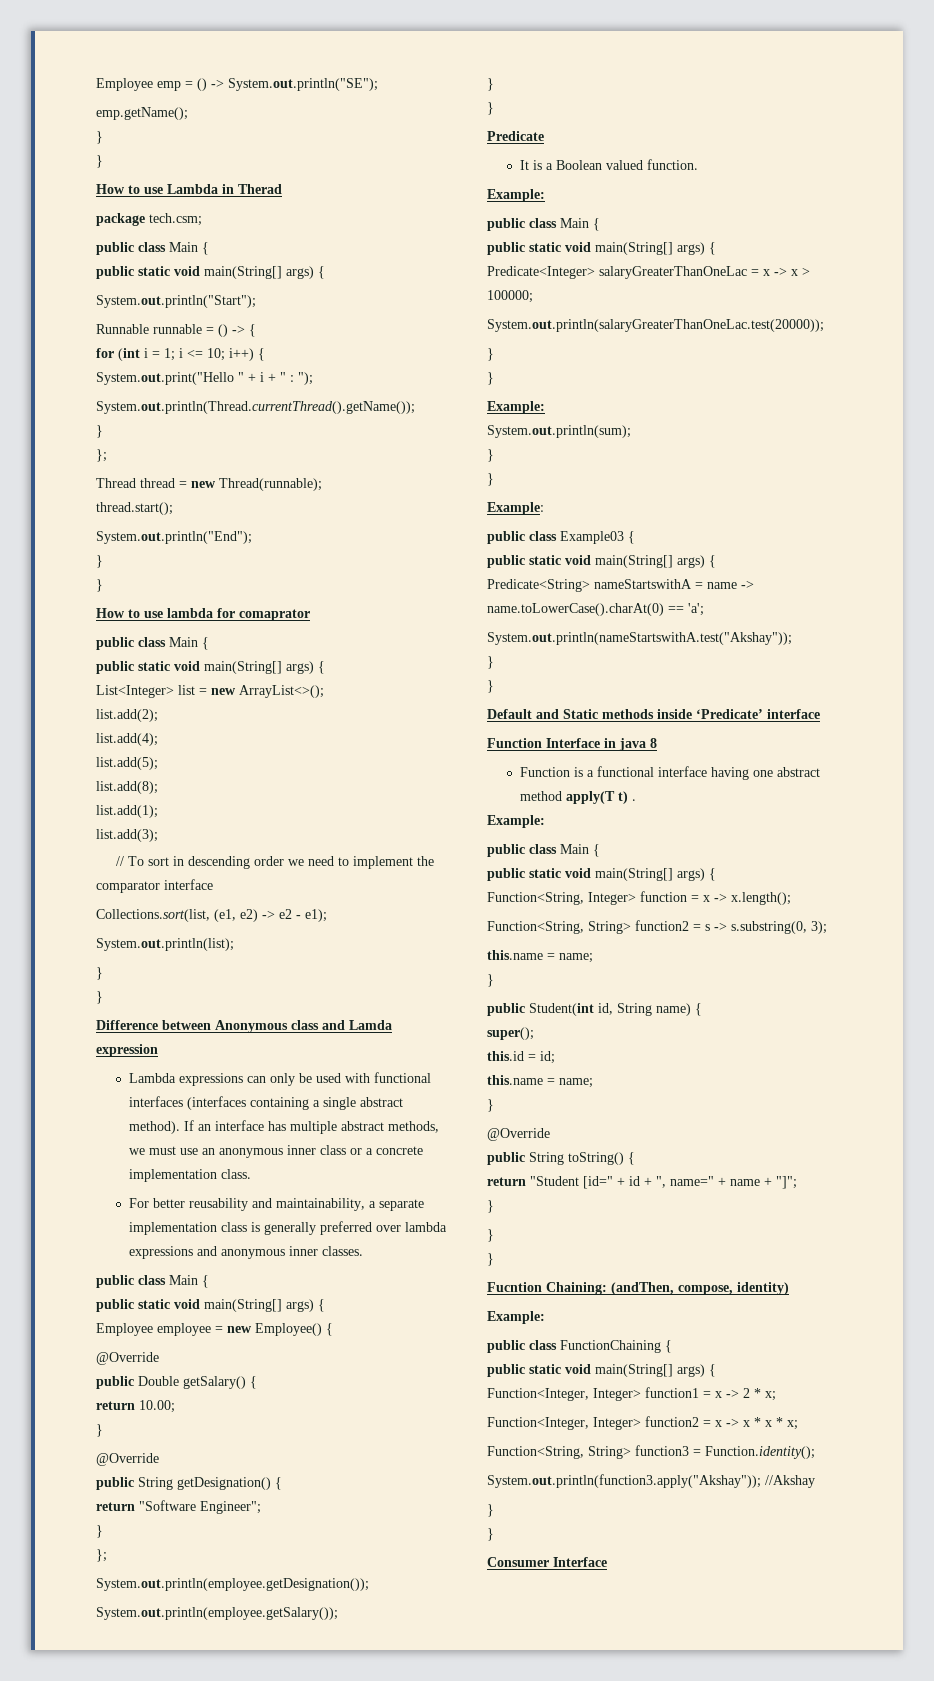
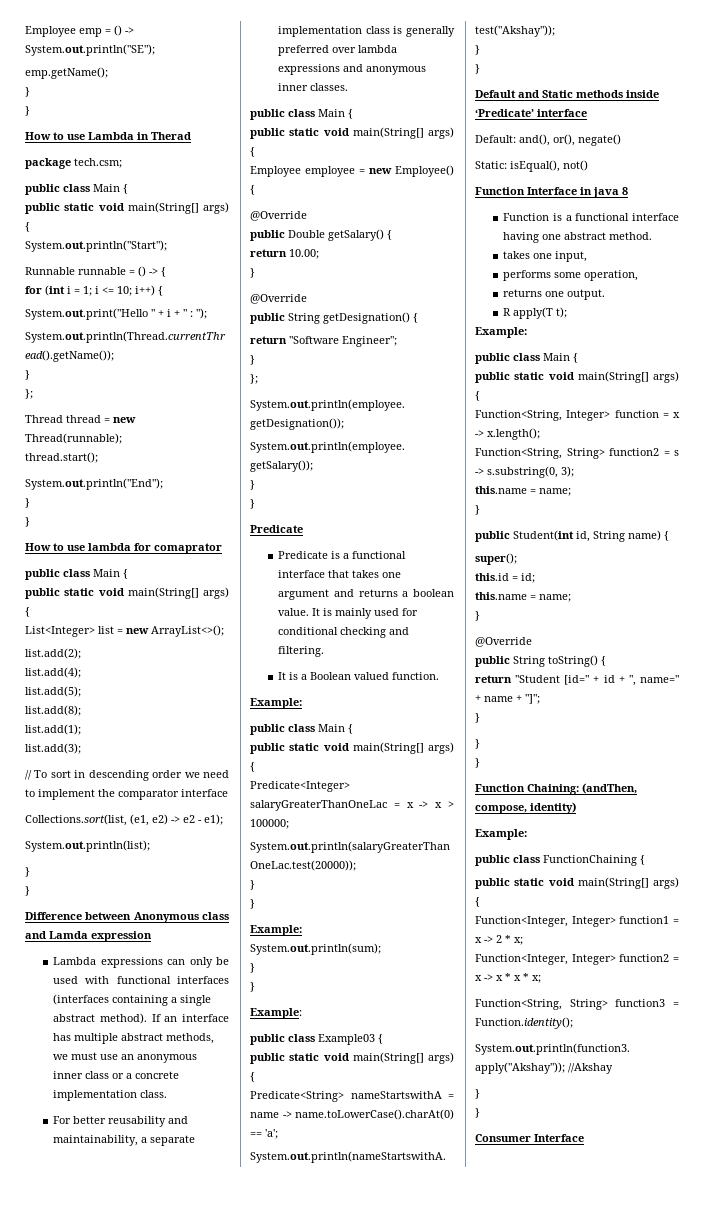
+ Predicate is a functional interface that takes one argument and returns a boolean value. It is mainly used for conditional checking and filtering.
+ Default: and(), or(), negate()
+ Static: isEqual(), not()
- Function is a functional interface having one abstract method apply(T t) .
+ Function is a functional interface having one abstract method.
+ takes one input,
+ performs some operation,
+ returns one output.
+ R apply(T t);
- Fucntion Chaining: (andThen, compose, identity)
+ Function Chaining: (andThen, compose, identity)

